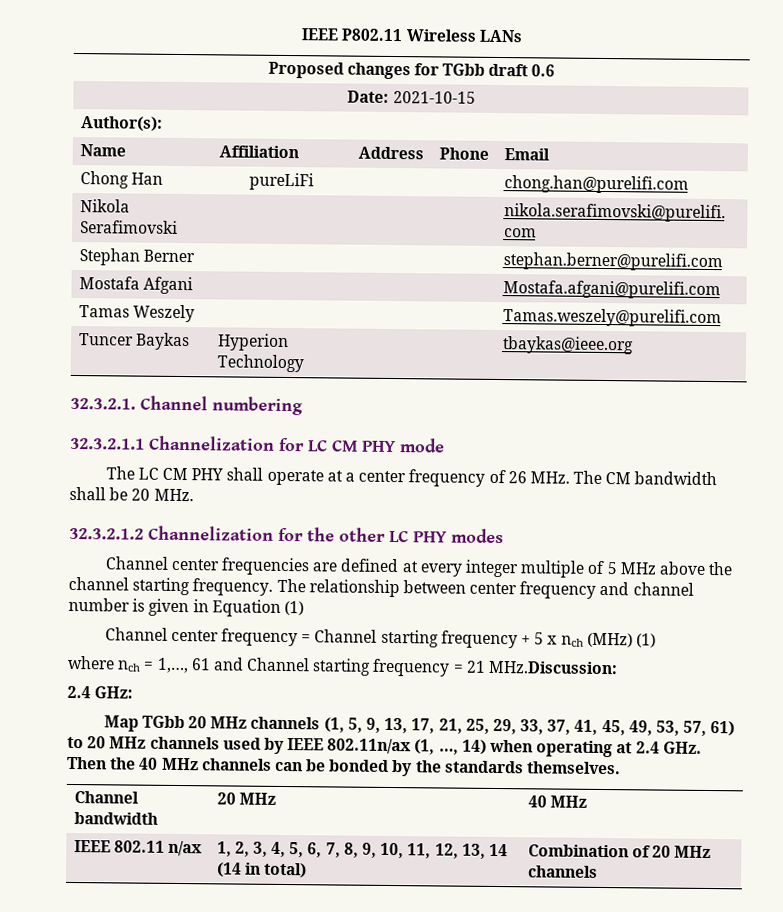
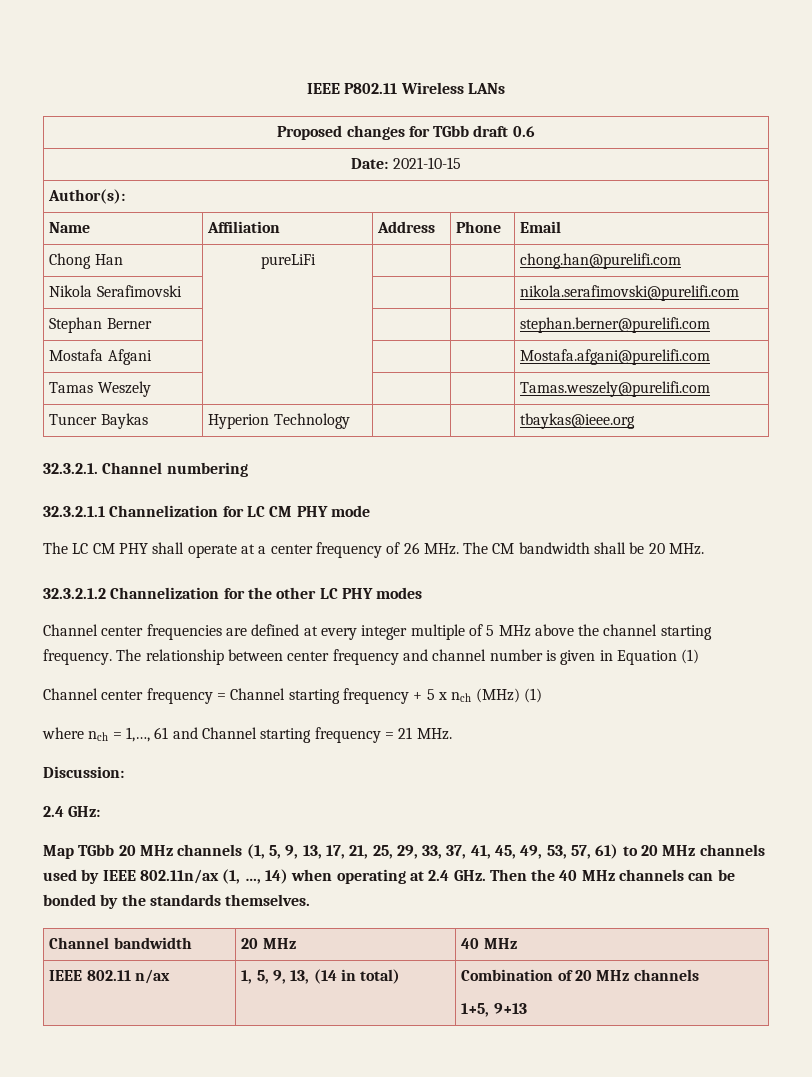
- where nch = 1,…, 61 and Channel starting frequency = 21 MHz.Discussion:
+ where nch = 1,…, 61 and Channel starting frequency = 21 MHz.
+ Discussion:
- IEEE 802.11 n/ax | 1, 2, 3, 4, 5, 6, 7, 8, 9, 10, 11, 12, 13, 14 (14 in total) | Combination of 20 MHz channels
+ IEEE 802.11 n/ax | 1, 5, 9, 13, (14 in total) | Combination of 20 MHz channels
+ 1+5, 9+13

